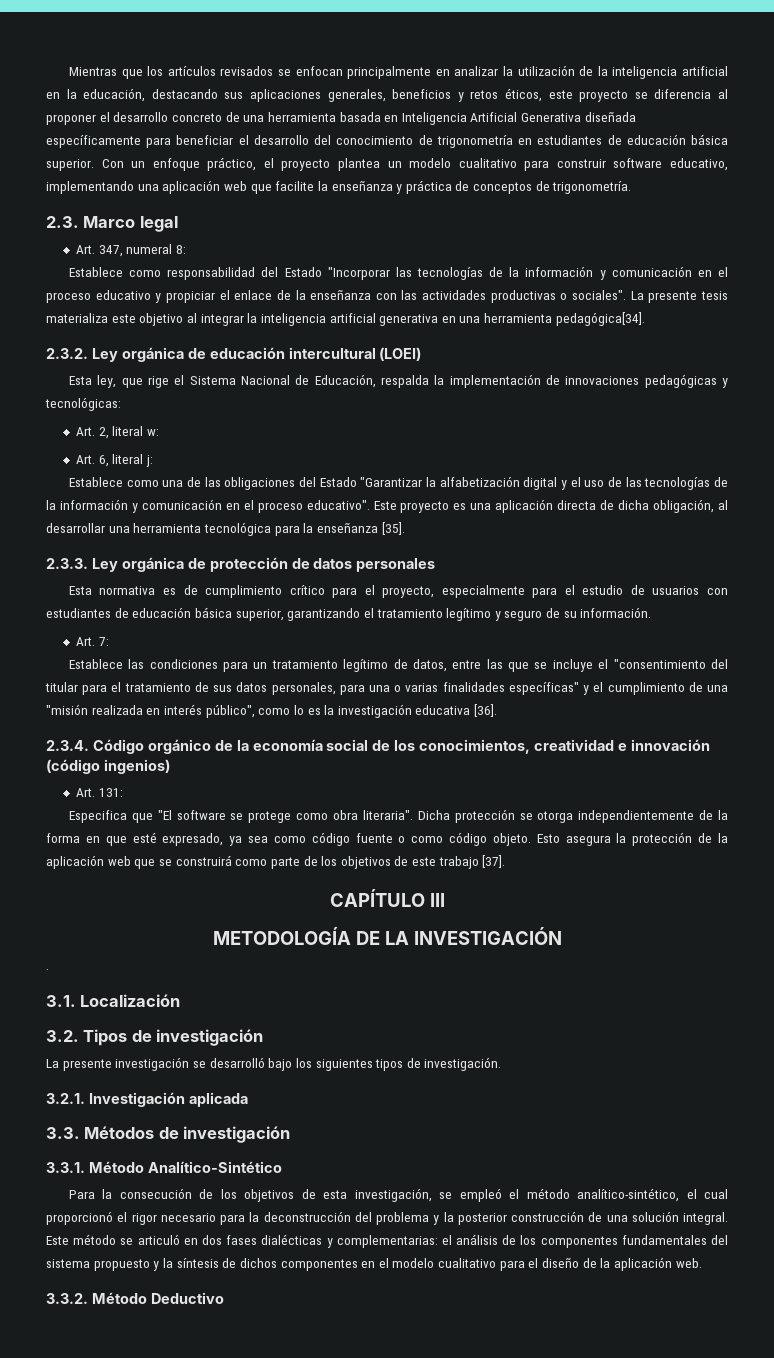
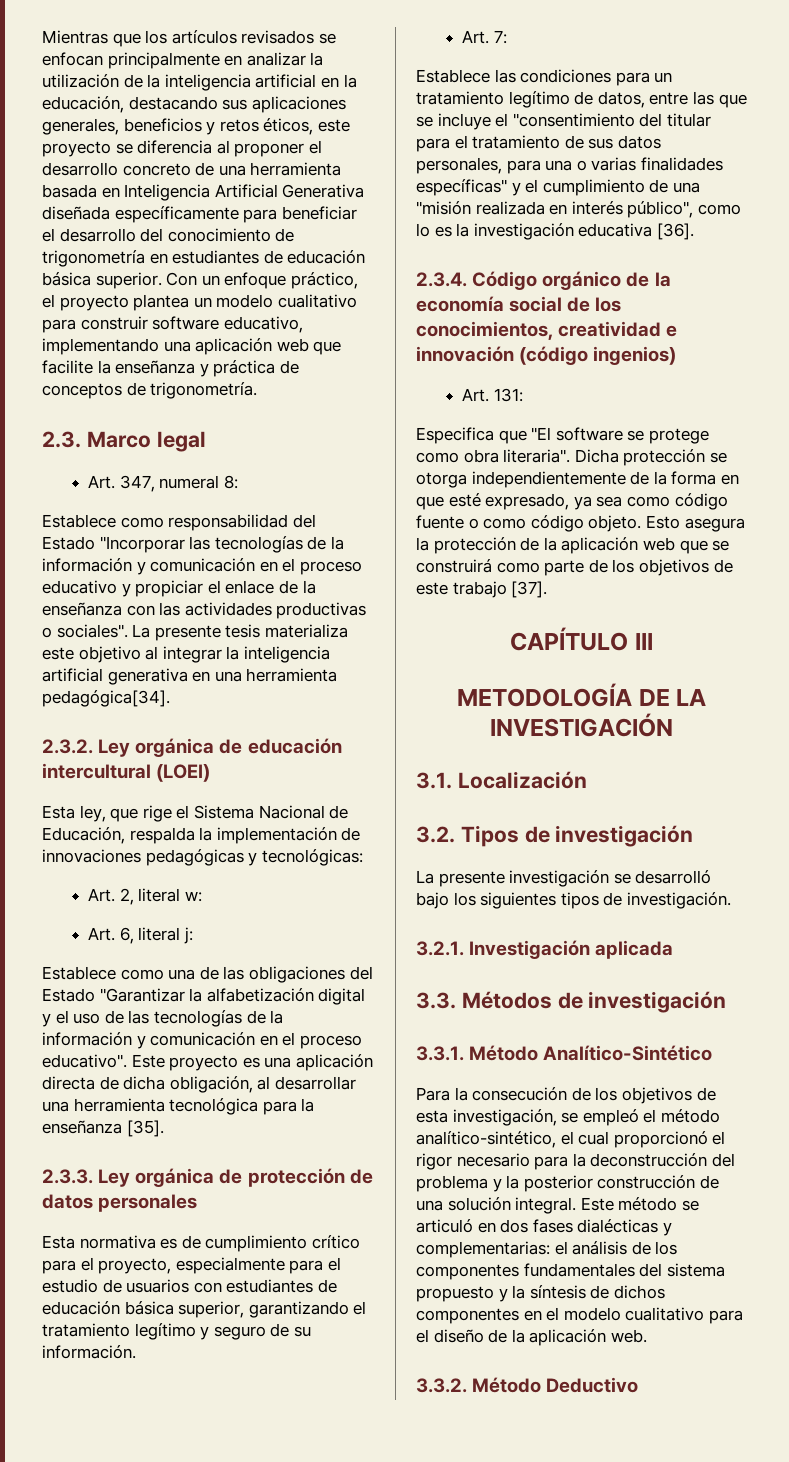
- .

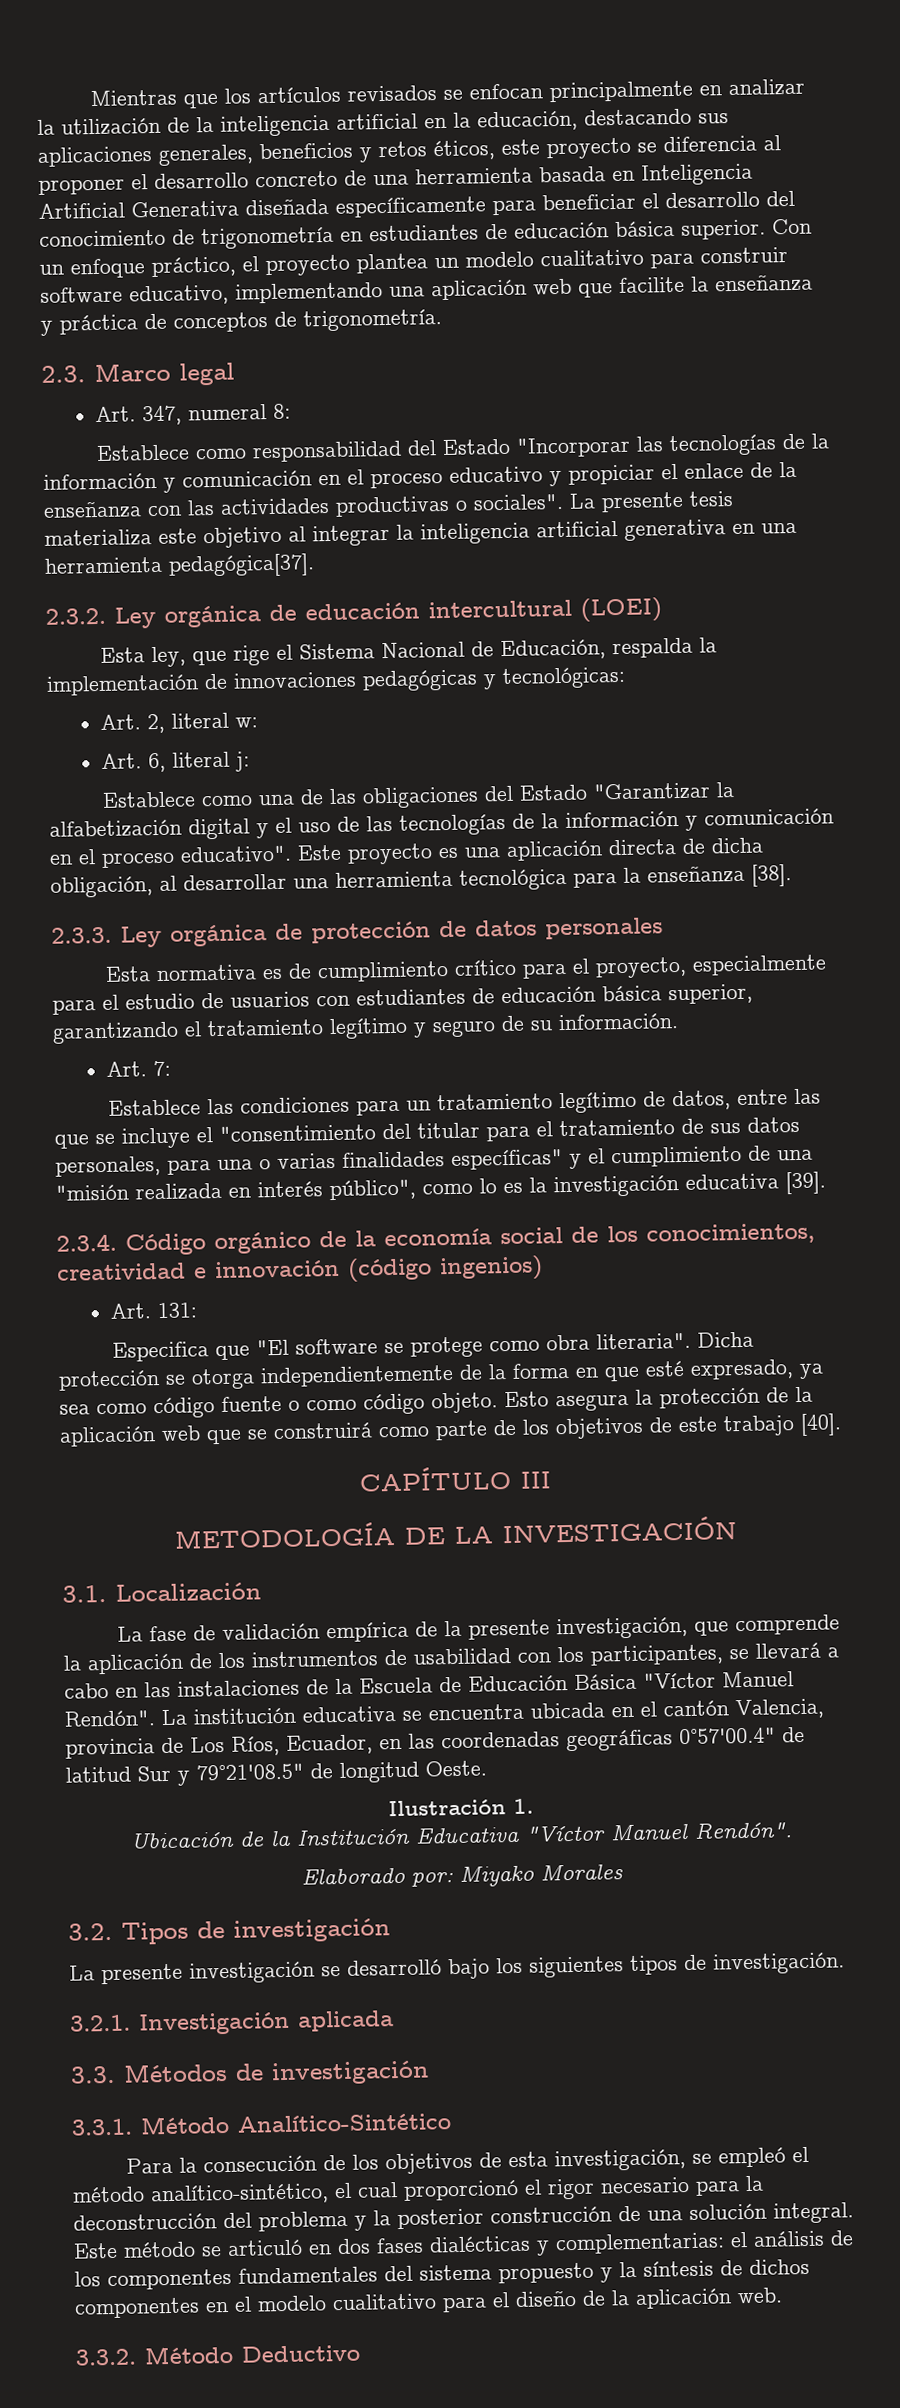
- La presente tesis materializa este objetivo al integrar la inteligencia artificial generativa en una herramienta pedagógica[34].
+ La presente tesis materializa este objetivo al integrar la inteligencia artificial generativa en una herramienta pedagógica[37].
- Este proyecto es una aplicación directa de dicha obligación, al desarrollar una herramienta tecnológica para la enseñanza [35].
+ Este proyecto es una aplicación directa de dicha obligación, al desarrollar una herramienta tecnológica para la enseñanza [38].
- Establece las condiciones para un tratamiento legítimo de datos, entre las que se incluye el "consentimiento del titular para el tratamiento de sus datos personales, para una o varias finalidades específicas" y el cumplimiento de una "misión realizada en interés público", como lo es la investigación educativa [36].
+ Establece las condiciones para un tratamiento legítimo de datos, entre las que se incluye el "consentimiento del titular para el tratamiento de sus datos personales, para una o varias finalidades específicas" y el cumplimiento de una "misión realizada en interés público", como lo es la investigación educativa [39].
- Esto asegura la protección de la aplicación web que se construirá como parte de los objetivos de este trabajo [37].
+ Esto asegura la protección de la aplicación web que se construirá como parte de los objetivos de este trabajo [40].
+ La fase de validación empírica de la presente investigación, que comprende la aplicación de los instrumentos de usabilidad con los participantes, se llevará a cabo en las instalaciones de la Escuela de Educación Básica "Víctor Manuel Rendón". La institución educativa se encuentra ubicada en el cantón Valencia, provincia de Los Ríos, Ecuador, en las coordenadas geográficas 0°57'00.4" de latitud Sur y 79°21'08.5" de longitud Oeste.
+ Ilustración 1.
+ Ubicación de la Institución Educativa "Víctor Manuel Rendón".
+ Elaborado por: Miyako Morales

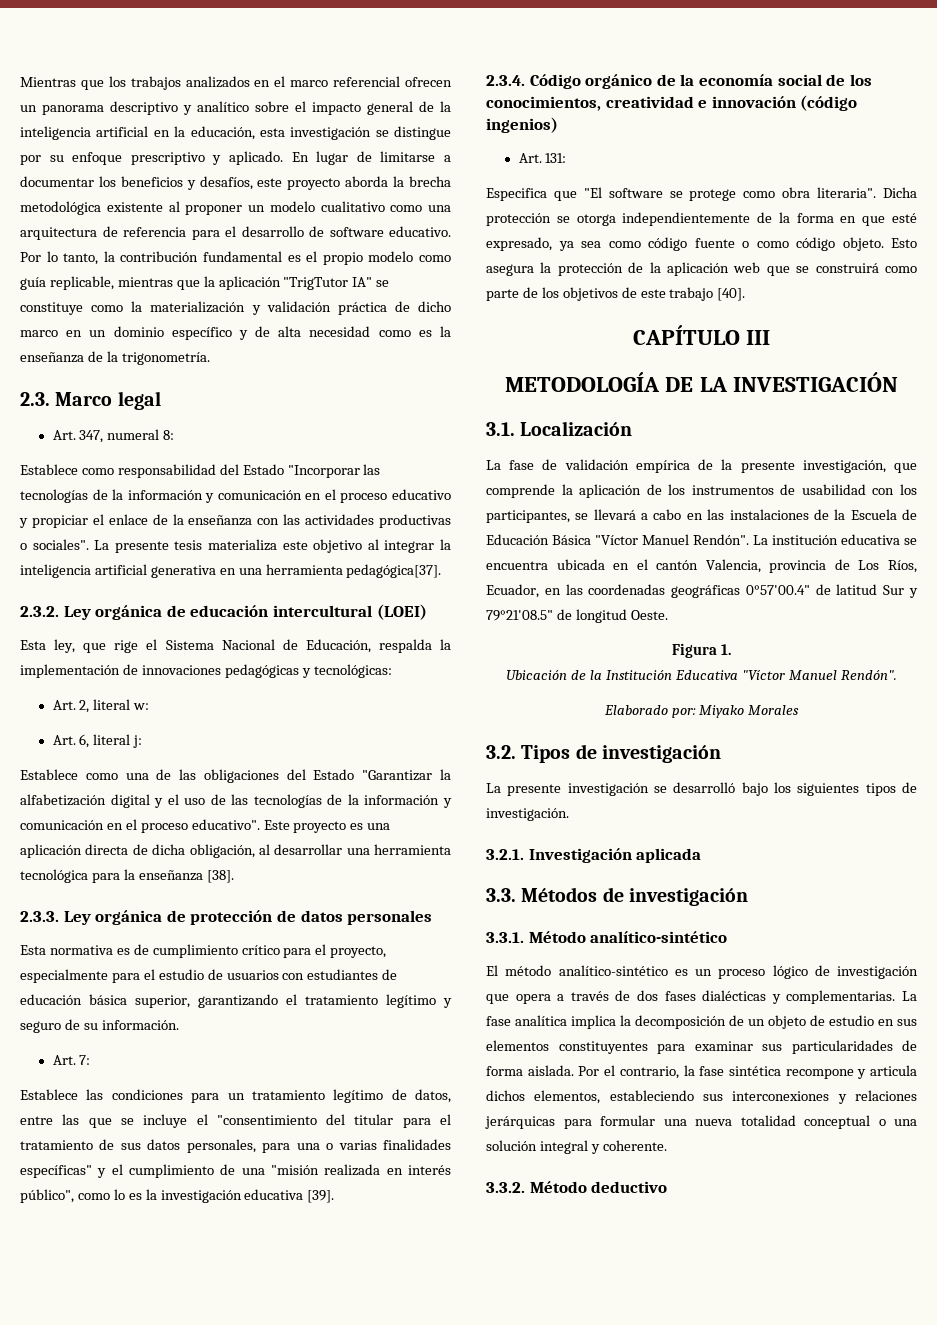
- Mientras que los artículos revisados se enfocan principalmente en analizar la utilización de la inteligencia artificial en la educación, destacando sus aplicaciones generales, beneficios y retos éticos, este proyecto se diferencia al proponer el desarrollo concreto de una herramienta basada en Inteligencia Artificial Generativa diseñada específicamente para beneficiar el desarrollo del conocimiento de trigonometría en estudiantes de educación básica superior. Con un enfoque práctico, el proyecto plantea un modelo cualitativo para construir software educativo, implementando una aplicación web que facilite la enseñanza y práctica de conceptos de trigonometría.
+ Mientras que los trabajos analizados en el marco referencial ofrecen un panorama descriptivo y analítico sobre el impacto general de la inteligencia artificial en la educación, esta investigación se distingue por su enfoque prescriptivo y aplicado. En lugar de limitarse a documentar los beneficios y desafíos, este proyecto aborda la brecha metodológica existente al proponer un modelo cualitativo como una arquitectura de referencia para el desarrollo de software educativo. Por lo tanto, la contribución fundamental es el propio modelo como guía replicable, mientras que la aplicación "TrigTutor IA" se constituye como la materialización y validación práctica de dicho marco en un dominio específico y de alta necesidad como es la enseñanza de la trigonometría.
- Ilustración 1.
+ Figura 1.
- 3.3.1. Método Analítico-Sintético
- Para la consecución de los objetivos de esta investigación, se empleó el método analítico-sintético, el cual proporcionó el rigor necesario para la deconstrucción del problema y la posterior construcción de una solución integral. Este método se articuló en dos fases dialécticas y complementarias: el análisis de los componentes fundamentales del sistema propuesto y la síntesis de dichos componentes en el modelo cualitativo para el diseño de la aplicación web.
+ 3.3.1. Método analítico-sintético
+ El método analítico-sintético es un proceso lógico de investigación que opera a través de dos fases dialécticas y complementarias. La fase analítica implica la decomposición de un objeto de estudio en sus elementos constituyentes para examinar sus particularidades de forma aislada. Por el contrario, la fase sintética recompone y articula dichos elementos, estableciendo sus interconexiones y relaciones jerárquicas para formular una nueva totalidad conceptual o una solución integral y coherente.
- 3.3.2. Método Deductivo
+ 3.3.2. Método deductivo

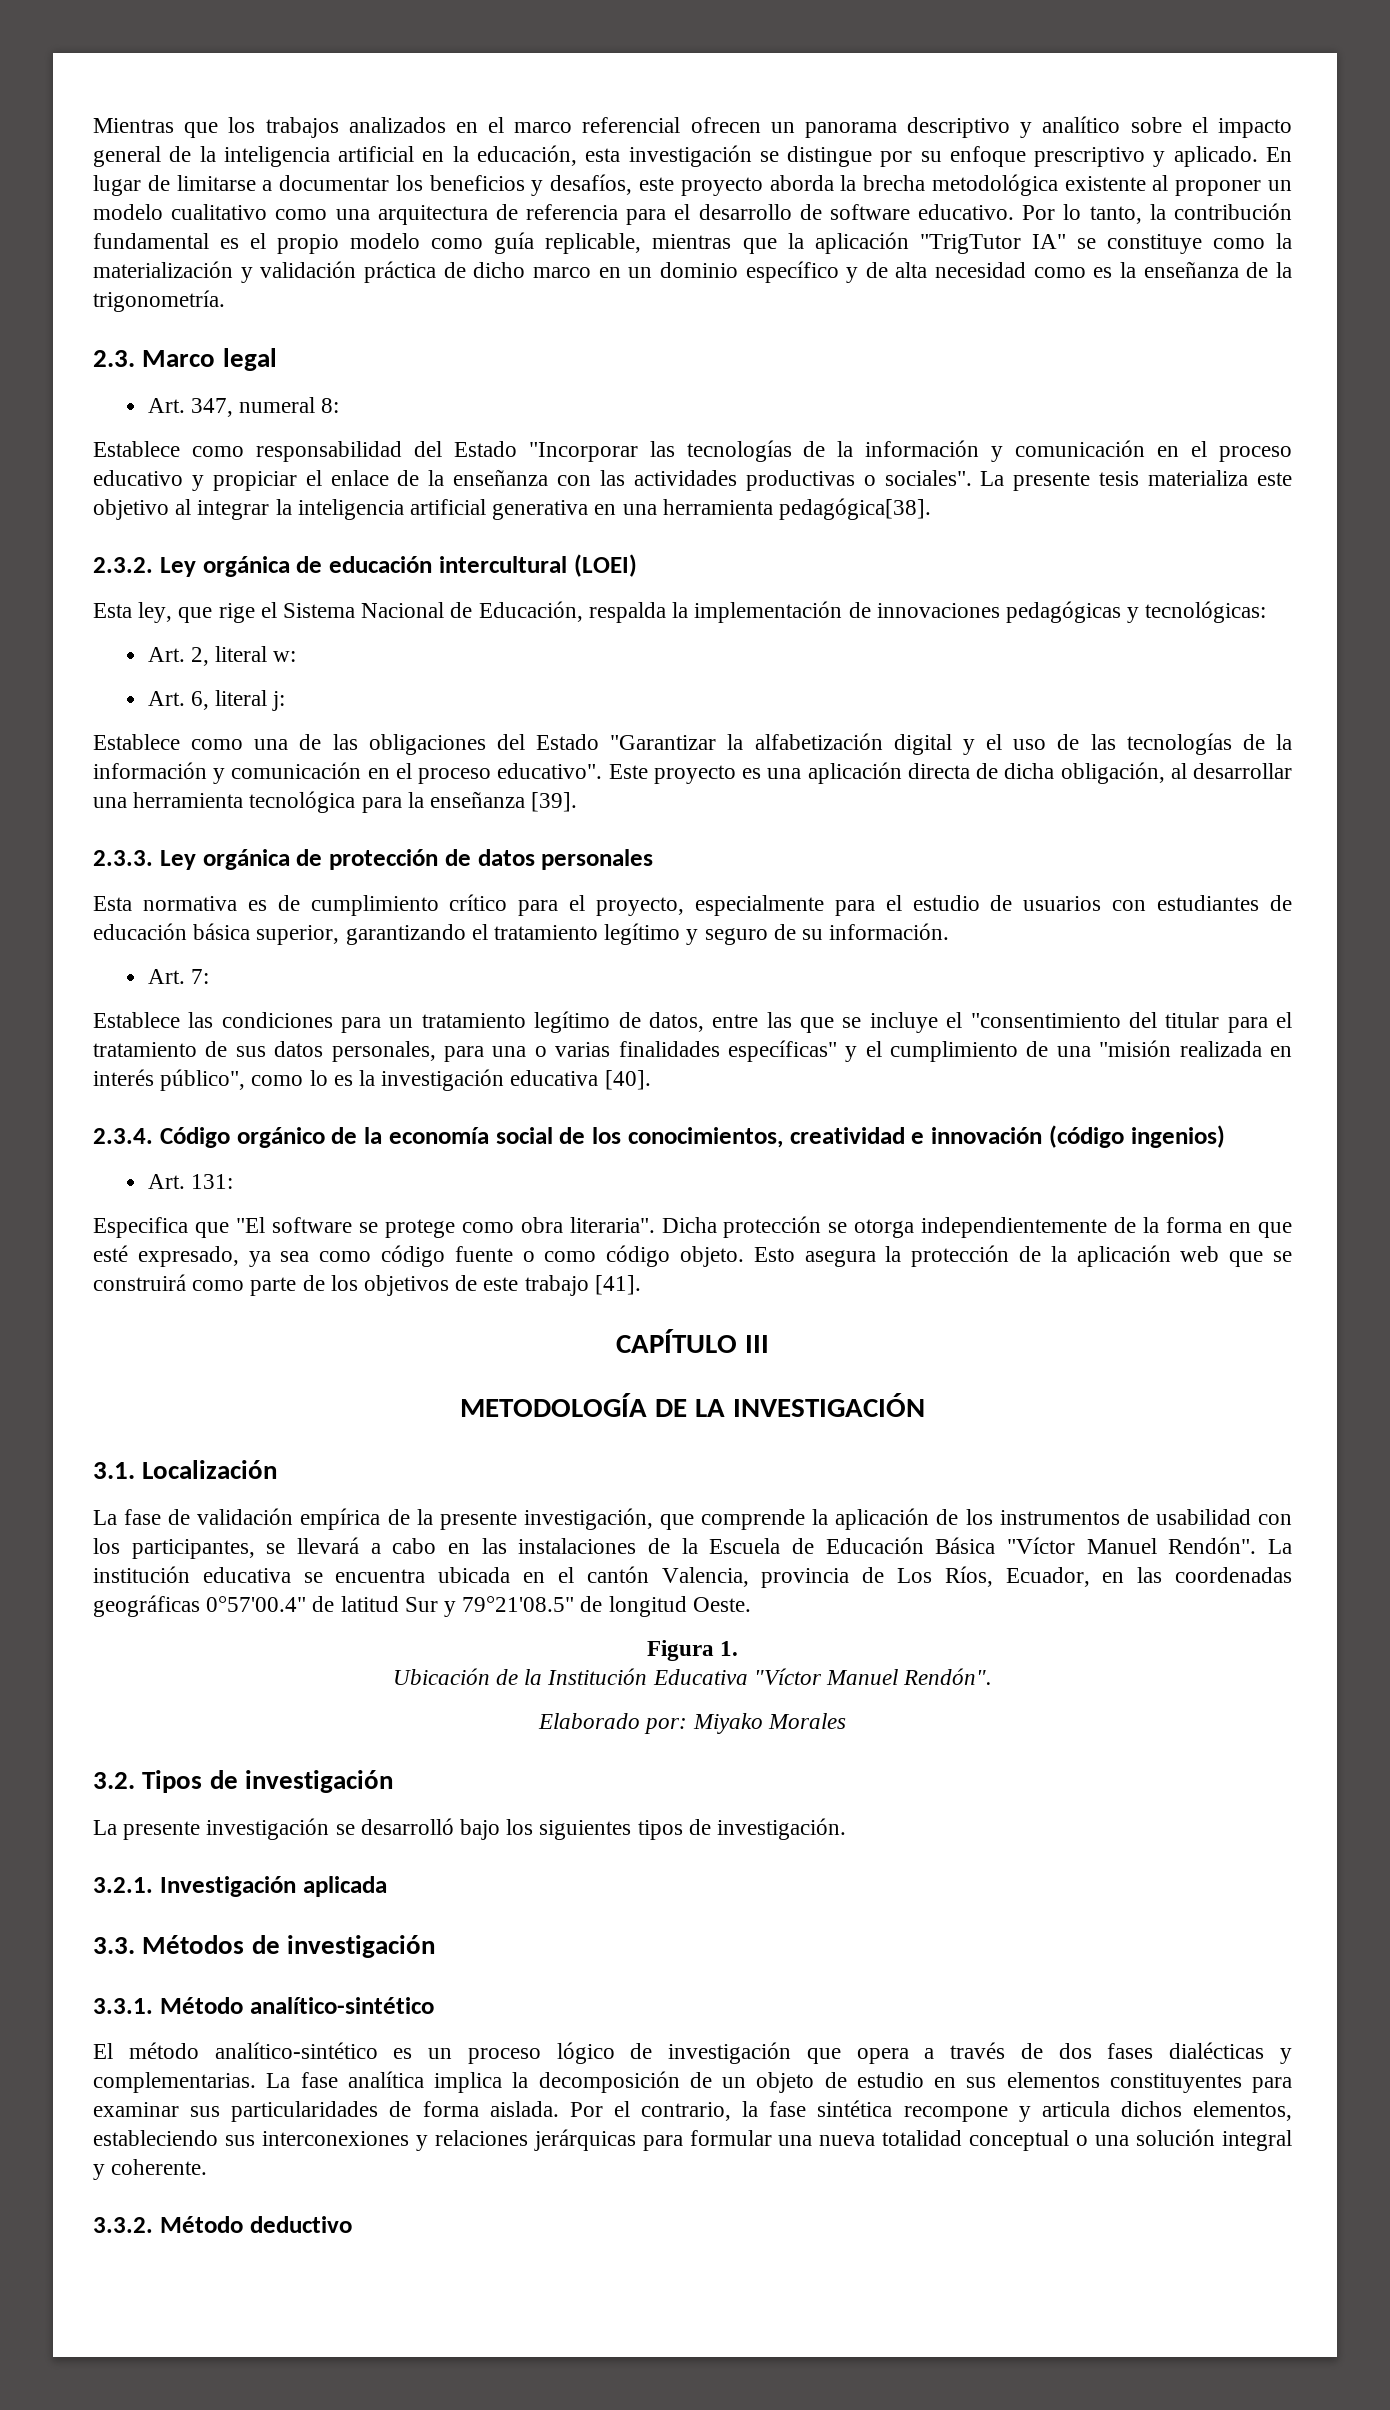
- La presente tesis materializa este objetivo al integrar la inteligencia artificial generativa en una herramienta pedagógica[37].
+ La presente tesis materializa este objetivo al integrar la inteligencia artificial generativa en una herramienta pedagógica[38].
- Este proyecto es una aplicación directa de dicha obligación, al desarrollar una herramienta tecnológica para la enseñanza [38].
+ Este proyecto es una aplicación directa de dicha obligación, al desarrollar una herramienta tecnológica para la enseñanza [39].
- Establece las condiciones para un tratamiento legítimo de datos, entre las que se incluye el "consentimiento del titular para el tratamiento de sus datos personales, para una o varias finalidades específicas" y el cumplimiento de una "misión realizada en interés público", como lo es la investigación educativa [39].
+ Establece las condiciones para un tratamiento legítimo de datos, entre las que se incluye el "consentimiento del titular para el tratamiento de sus datos personales, para una o varias finalidades específicas" y el cumplimiento de una "misión realizada en interés público", como lo es la investigación educativa [40].
- Esto asegura la protección de la aplicación web que se construirá como parte de los objetivos de este trabajo [40].
+ Esto asegura la protección de la aplicación web que se construirá como parte de los objetivos de este trabajo [41].

